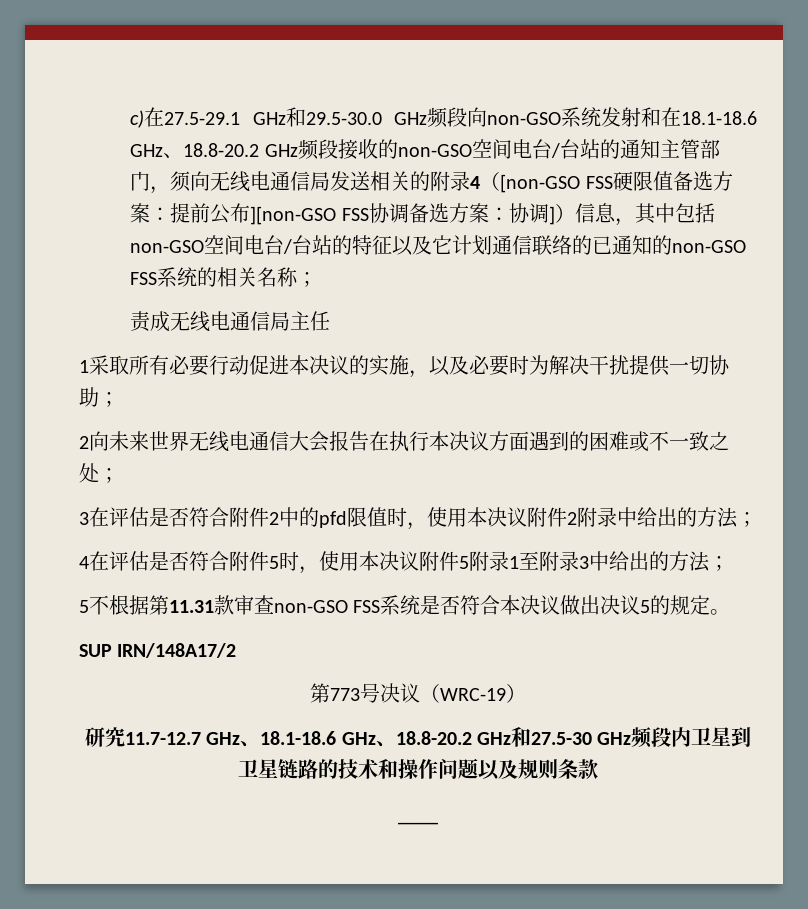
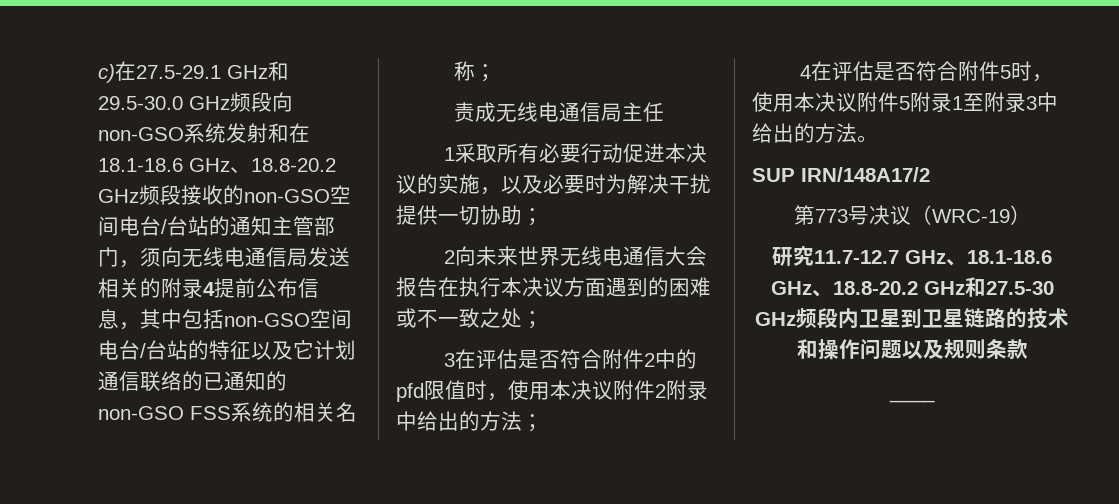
- c)在27.5-29.1 GHz和29.5-30.0 GHz频段向non-GSO系统发射和在18.1-18.6 GHz、18.8-20.2 GHz频段接收的non-GSO空间电台/台站的通知主管部门，须向无线电通信局发送相关的附录4（[non-GSO FSS硬限值备选方案：提前公布][non-GSO FSS协调备选方案：协调]）信息，其中包括non-GSO空间电台/台站的特征以及它计划通信联络的已通知的non-GSO FSS系统的相关名称；
+ c)在27.5-29.1 GHz和29.5-30.0 GHz频段向non-GSO系统发射和在18.1-18.6 GHz、18.8-20.2 GHz频段接收的non-GSO空间电台/台站的通知主管部门，须向无线电通信局发送相关的附录4提前公布信息，其中包括non-GSO空间电台/台站的特征以及它计划通信联络的已通知的non-GSO FSS系统的相关名称；
- 4在评估是否符合附件5时，使用本决议附件5附录1至附录3中给出的方法；
- 5不根据第11.31款审查non-GSO FSS系统是否符合本决议做出决议5的规定。
+ 4在评估是否符合附件5时，使用本决议附件5附录1至附录3中给出的方法。

